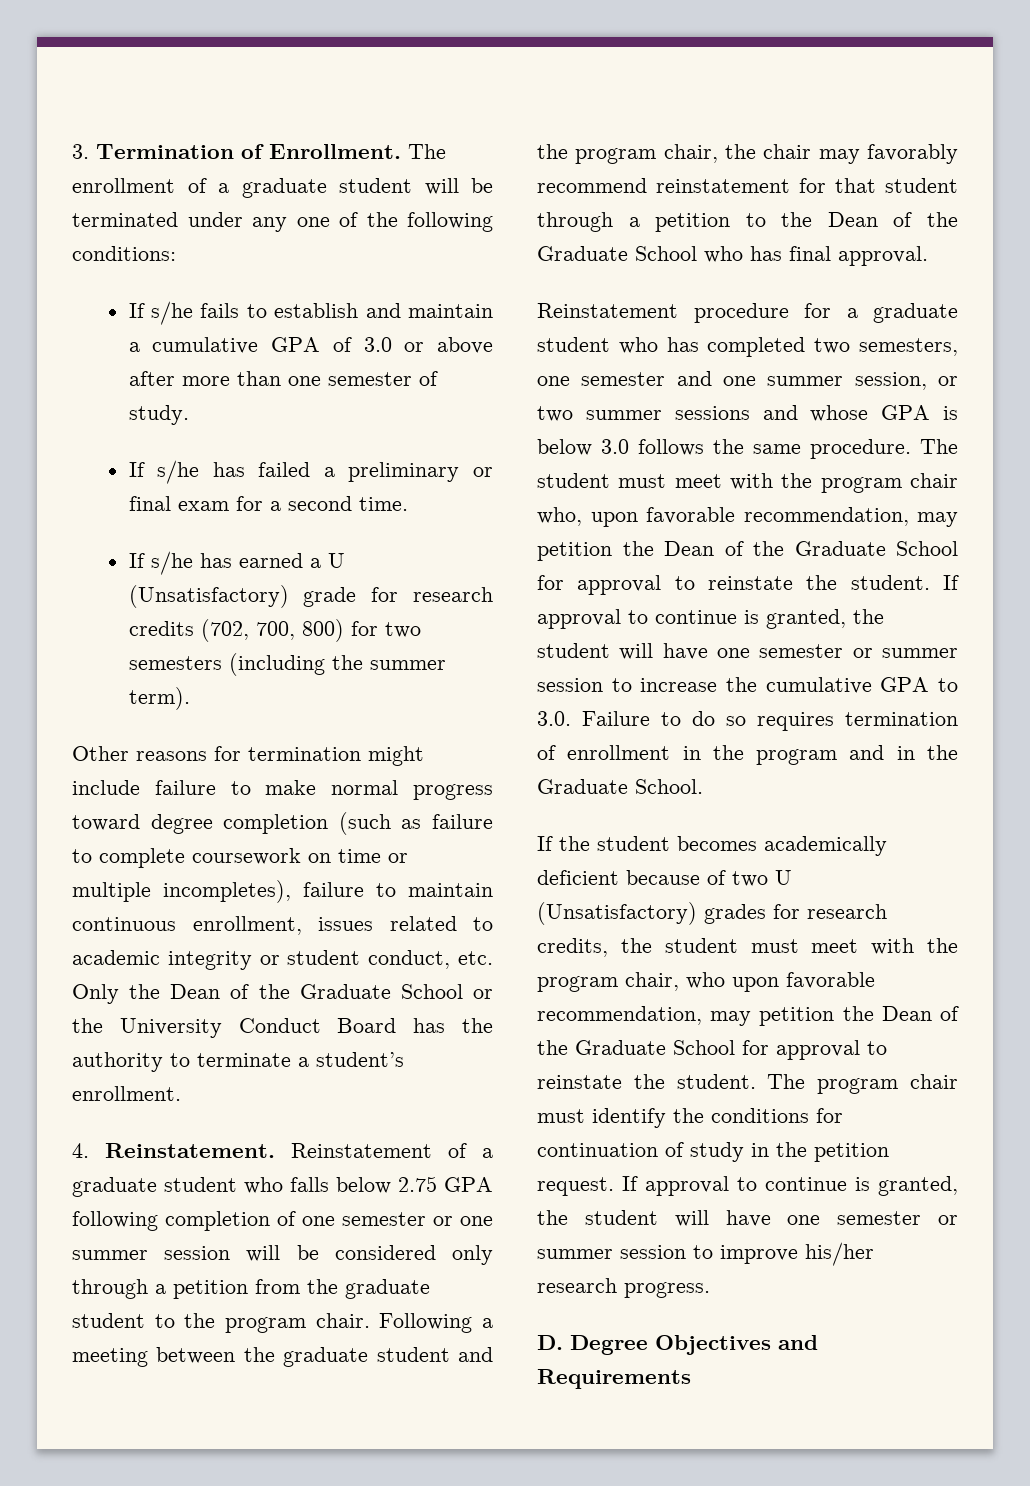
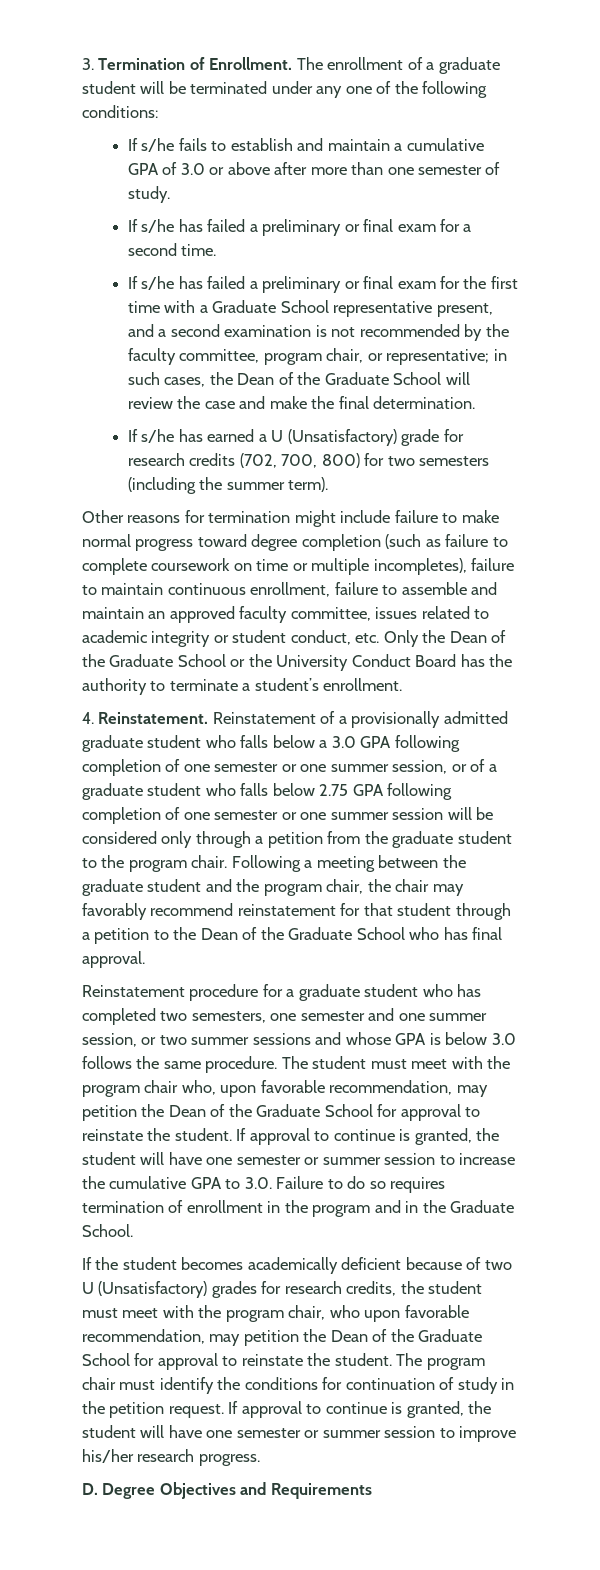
+ If s/he has failed a preliminary or final exam for the first time with a Graduate School representative present, and a second examination is not recommended by the faculty committee, program chair, or representative; in such cases, the Dean of the Graduate School will review the case and make the final determination.
- Other reasons for termination might include failure to make normal progress toward degree completion (such as failure to complete coursework on time or multiple incompletes), failure to maintain continuous enrollment, issues related to academic integrity or student conduct, etc. Only the Dean of the Graduate School or the University Conduct Board has the authority to terminate a student’s enrollment.
+ Other reasons for termination might include failure to make normal progress toward degree completion (such as failure to complete coursework on time or multiple incompletes), failure to maintain continuous enrollment, failure to assemble and maintain an approved faculty committee, issues related to academic integrity or student conduct, etc. Only the Dean of the Graduate School or the University Conduct Board has the authority to terminate a student’s enrollment.
- Reinstatement of a graduate student who falls below 2.75 GPA following completion of one semester or one summer session will be considered only through a petition from the graduate student to the program chair.
+ Reinstatement of a provisionally admitted graduate student who falls below a 3.0 GPA following completion of one semester or one summer session, or of a graduate student who falls below 2.75 GPA following completion of one semester or one summer session will be considered only through a petition from the graduate student to the program chair.

